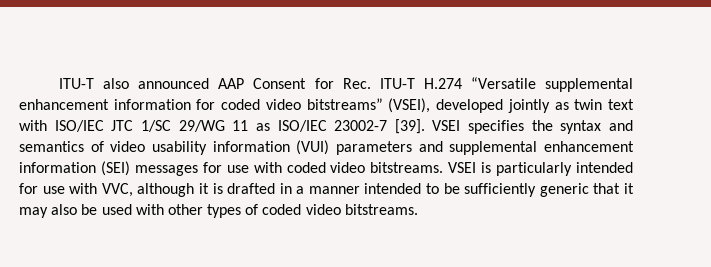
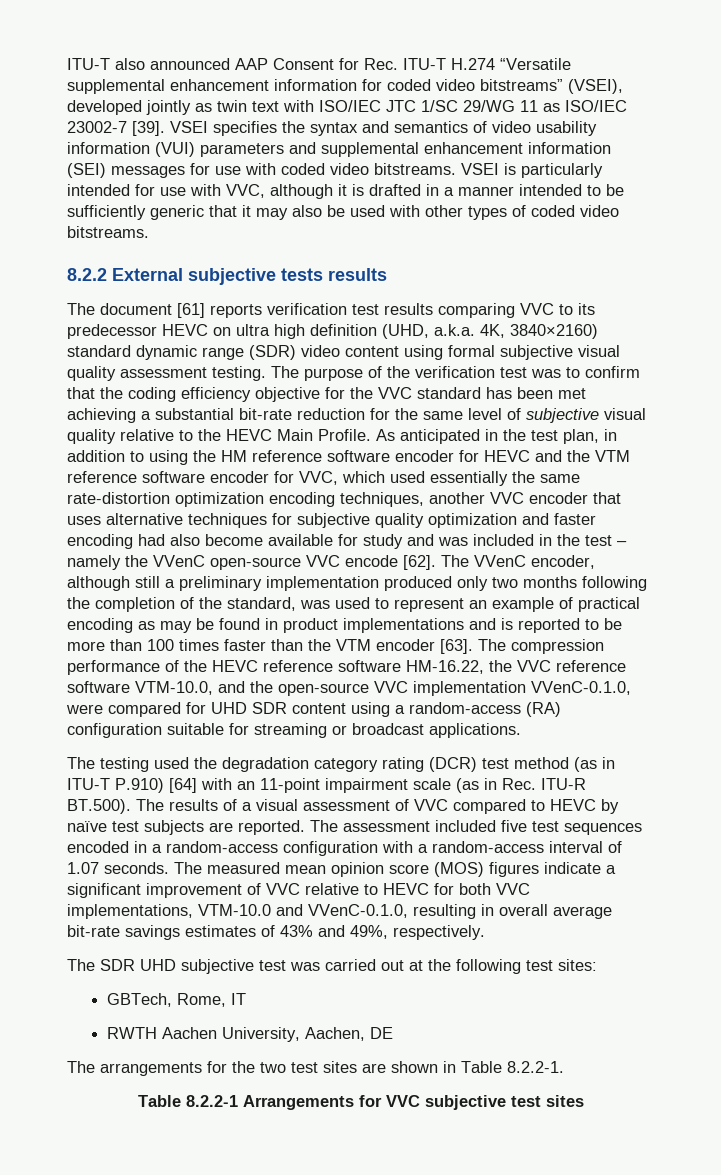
+ 8.2.2 External subjective tests results
+ The document [61] reports verification test results comparing VVC to its predecessor HEVC on ultra high definition (UHD, a.k.a. 4K, 3840×2160) standard dynamic range (SDR) video content using formal subjective visual quality assessment testing. The purpose of the verification test was to confirm that the coding efficiency objective for the VVC standard has been met achieving a substantial bit-rate reduction for the same level of subjective visual quality relative to the HEVC Main Profile. As anticipated in the test plan, in addition to using the HM reference software encoder for HEVC and the VTM reference software encoder for VVC, which used essentially the same rate-distortion optimization encoding techniques, another VVC encoder that uses alternative techniques for subjective quality optimization and faster encoding had also become available for study and was included in the test – namely the VVenC open-source VVC encode [62]. The VVenC encoder, although still a preliminary implementation produced only two months following the completion of the standard, was used to represent an example of practical encoding as may be found in product implementations and is reported to be more than 100 times faster than the VTM encoder [63]. The compression performance of the HEVC reference software HM-16.22, the VVC reference software VTM-10.0, and the open-source VVC implementation VVenC-0.1.0, were compared for UHD SDR content using a random-access (RA) configuration suitable for streaming or broadcast applications.
+ The testing used the degradation category rating (DCR) test method (as in ITU-T P.910) [64] with an 11-point impairment scale (as in Rec. ITU-R BT.500). The results of a visual assessment of VVC compared to HEVC by naïve test subjects are reported. The assessment included five test sequences encoded in a random-access configuration with a random-access interval of 1.07 seconds. The measured mean opinion score (MOS) figures indicate a significant improvement of VVC relative to HEVC for both VVC implementations, VTM-10.0 and VVenC-0.1.0, resulting in overall average bit-rate savings estimates of 43% and 49%, respectively.
+ The SDR UHD subjective test was carried out at the following test sites:
+ GBTech, Rome, IT
+ RWTH Aachen University, Aachen, DE
+ The arrangements for the two test sites are shown in Table 8.2.2-1.
+ Table 8.2.2-1 Arrangements for VVC subjective test sites

